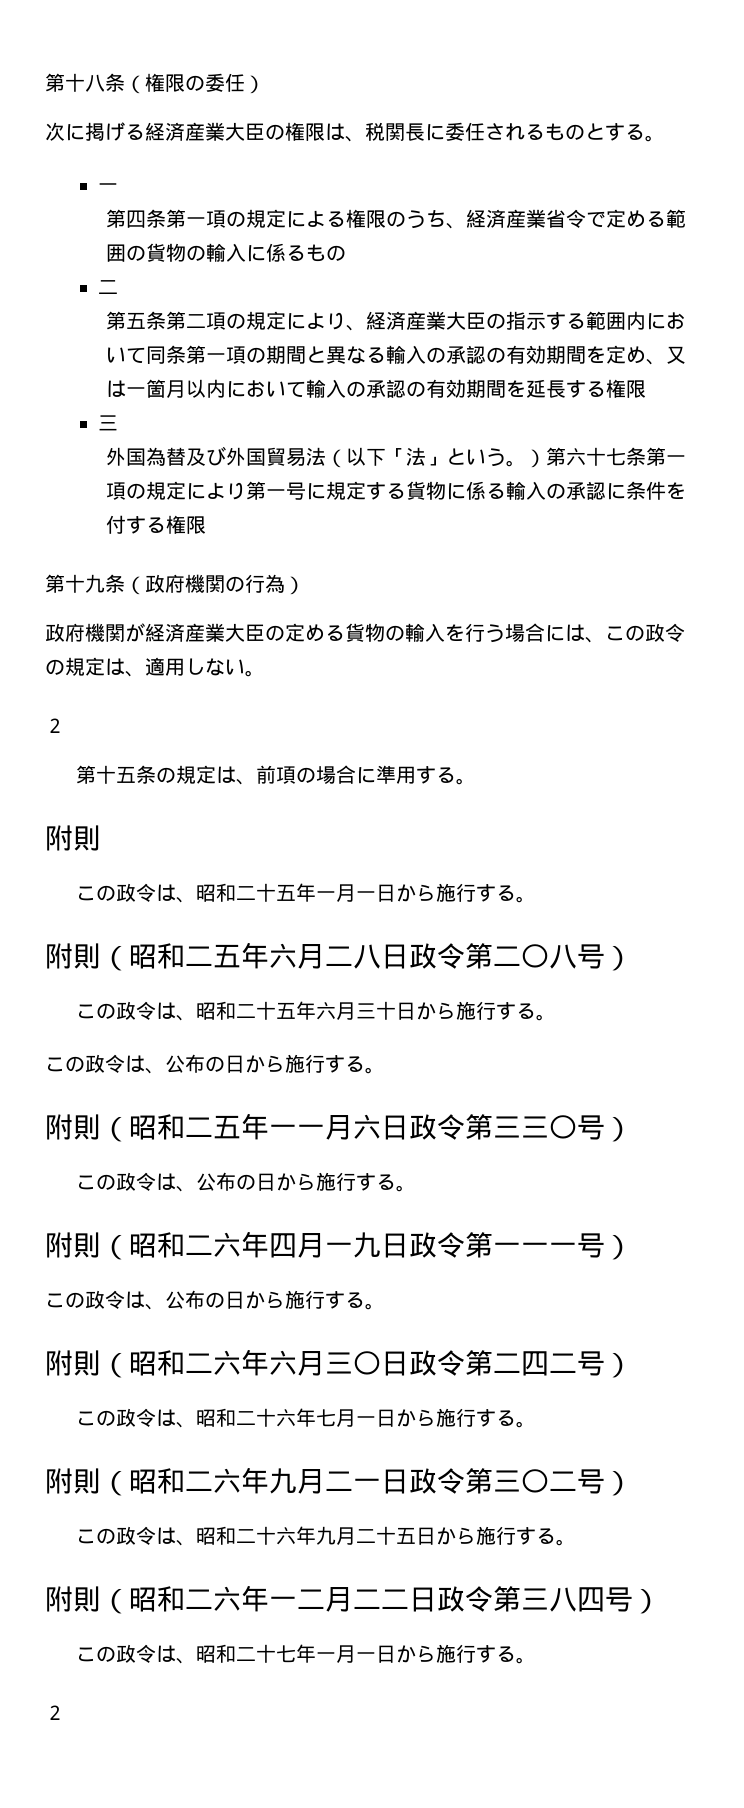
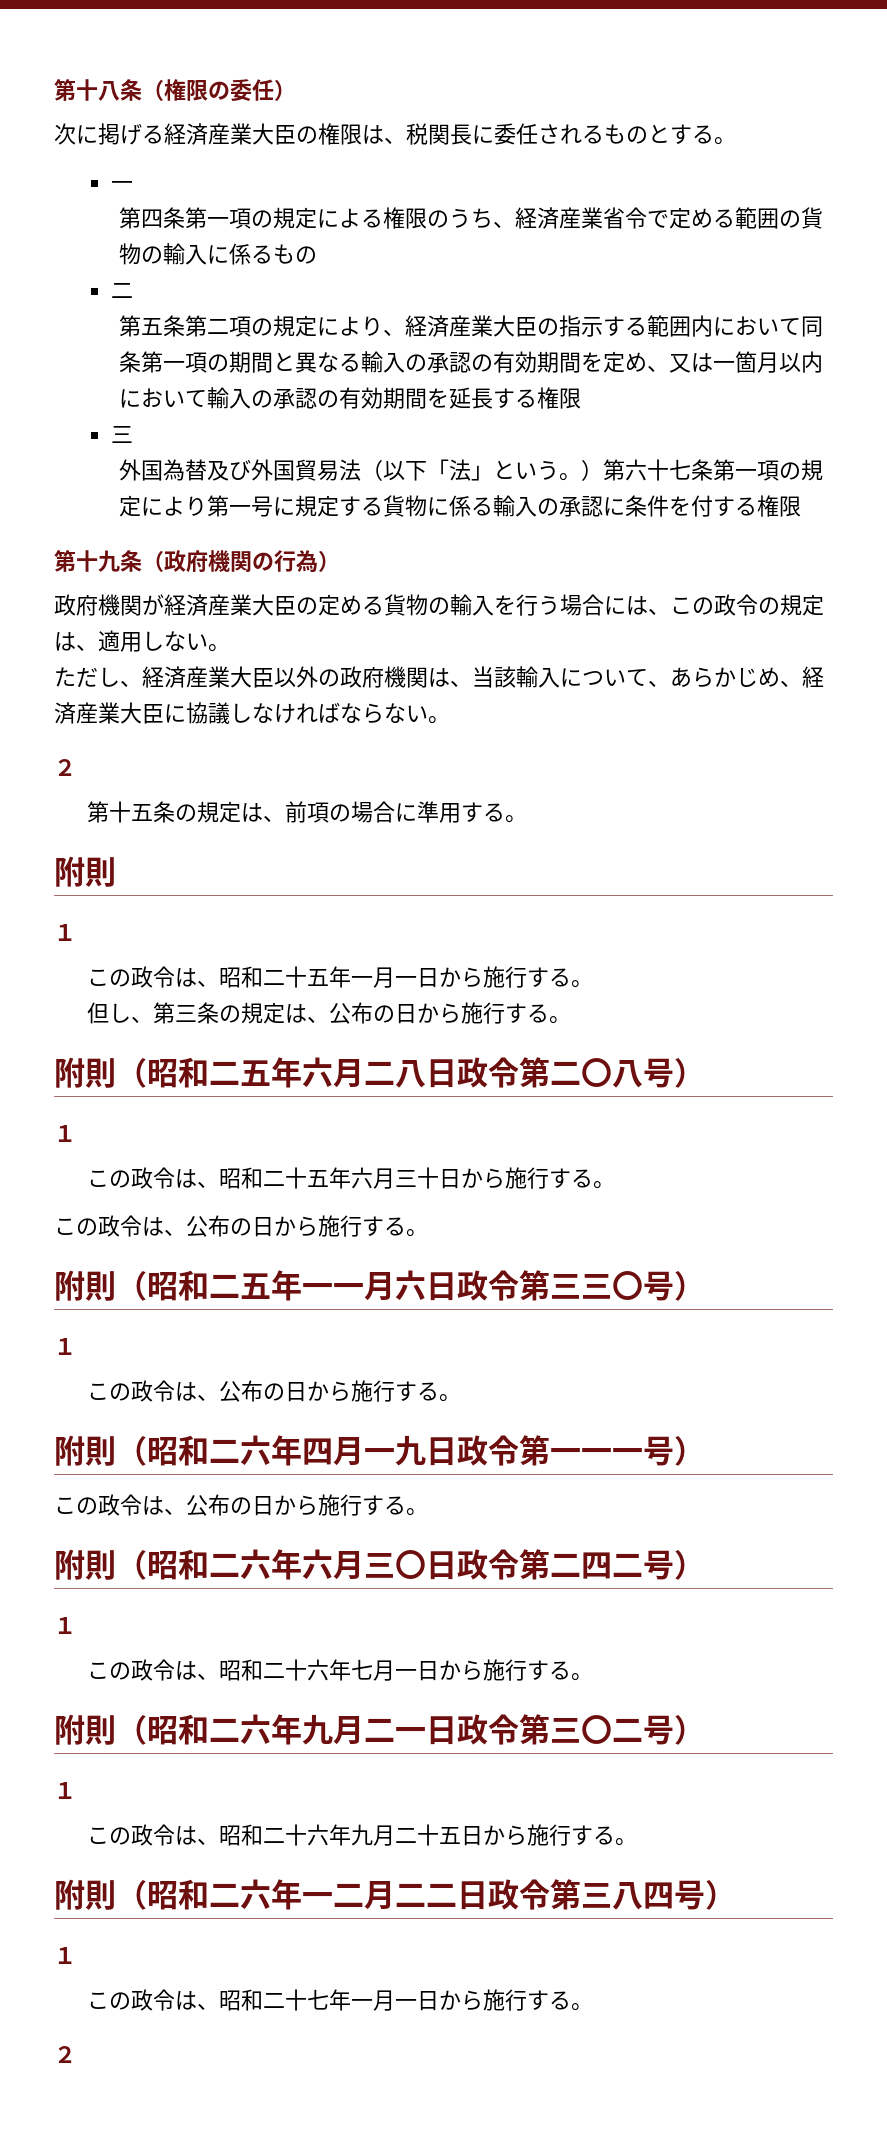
+ ただし、経済産業大臣以外の政府機関は、当該輸入について、あらかじめ、経済産業大臣に協議しなければならない。
  第十五条の規定は、前項の場合に準用する。
  附則
+ １
+ 但し、第三条の規定は、公布の日から施行する。
  附則（昭和二五年六月二八日政令第二〇八号）
+ １
  附則（昭和二五年一一月六日政令第三三〇号）
+ １
  附則（昭和二六年六月三〇日政令第二四二号）
+ １
  附則（昭和二六年九月二一日政令第三〇二号）
+ １
  附則（昭和二六年一二月二二日政令第三八四号）
+ １

